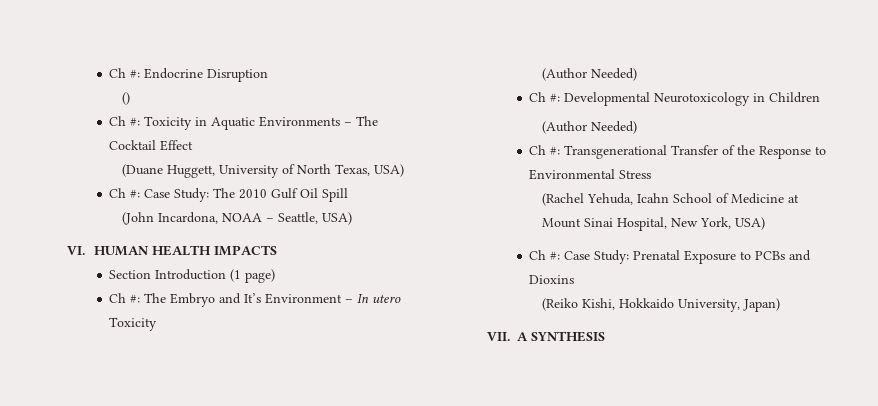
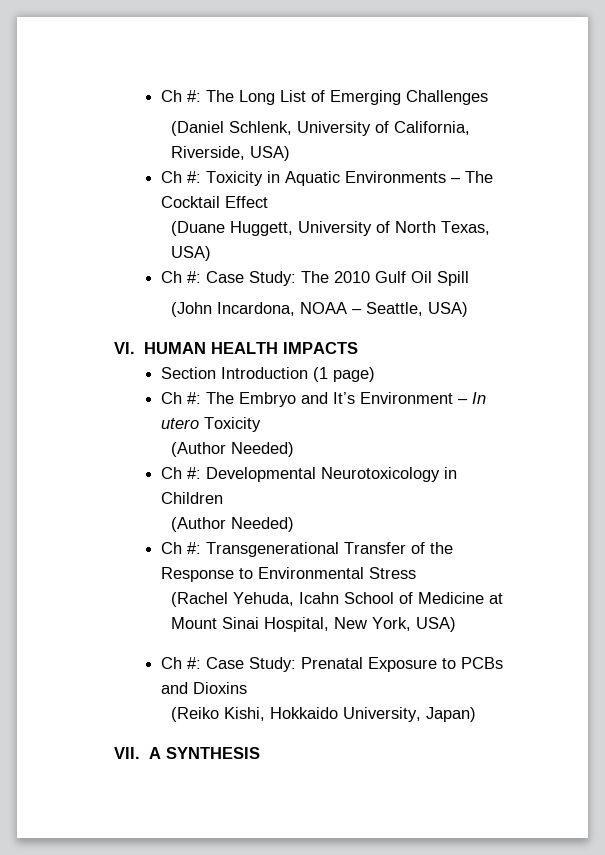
- Ch #: Endocrine Disruption
- ()
+ Ch #: The Long List of Emerging Challenges
+ (Daniel Schlenk, University of California, Riverside, USA)

